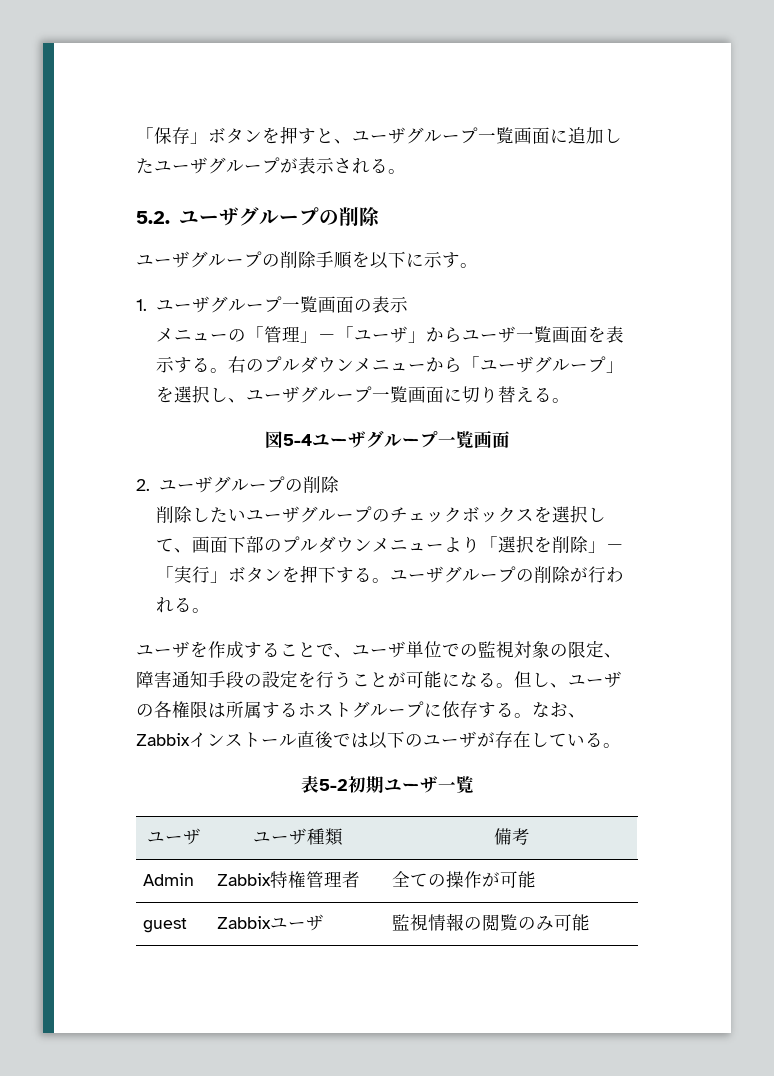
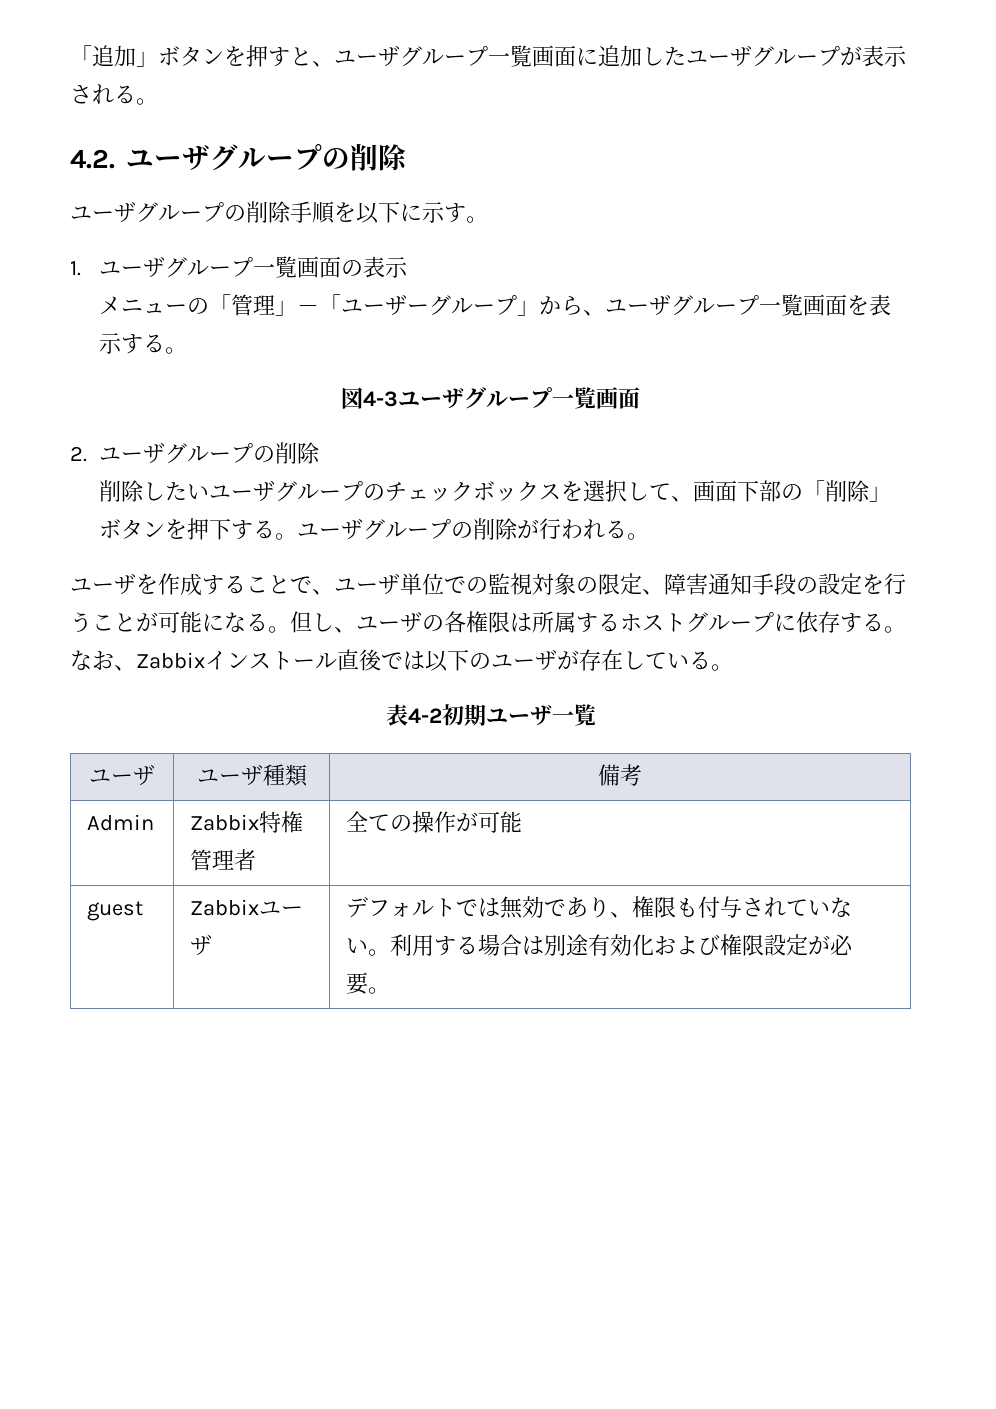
- 「保存」ボタンを押すと、ユーザグループ一覧画面に追加したユーザグループが表示される。
+ 「追加」ボタンを押すと、ユーザグループ一覧画面に追加したユーザグループが表示される。
- 5.2.ユーザグループの削除
+ 4.2.ユーザグループの削除
- メニューの「管理」－「ユーザ」からユーザ一覧画面を表示する。右のプルダウンメニューから「ユーザグループ」を選択し、ユーザグループ一覧画面に切り替える。
+ メニューの「管理」－「ユーザーグループ」から、ユーザグループ一覧画面を表示する。
- 図5-4ユーザグループ一覧画面
+ 図4-3ユーザグループ一覧画面
- 削除したいユーザグループのチェックボックスを選択して、画面下部のプルダウンメニューより「選択を削除」－「実行」ボタンを押下する。
+ 削除したいユーザグループのチェックボックスを選択して、画面下部の「削除」ボタンを押下する。
- 表5-2初期ユーザ一覧
+ 表4-2初期ユーザ一覧
- guest | Zabbixユーザ | 監視情報の閲覧のみ可能
+ guest | Zabbixユーザ | デフォルトでは無効であり、権限も付与されていない。利用する場合は別途有効化および権限設定が必要。

